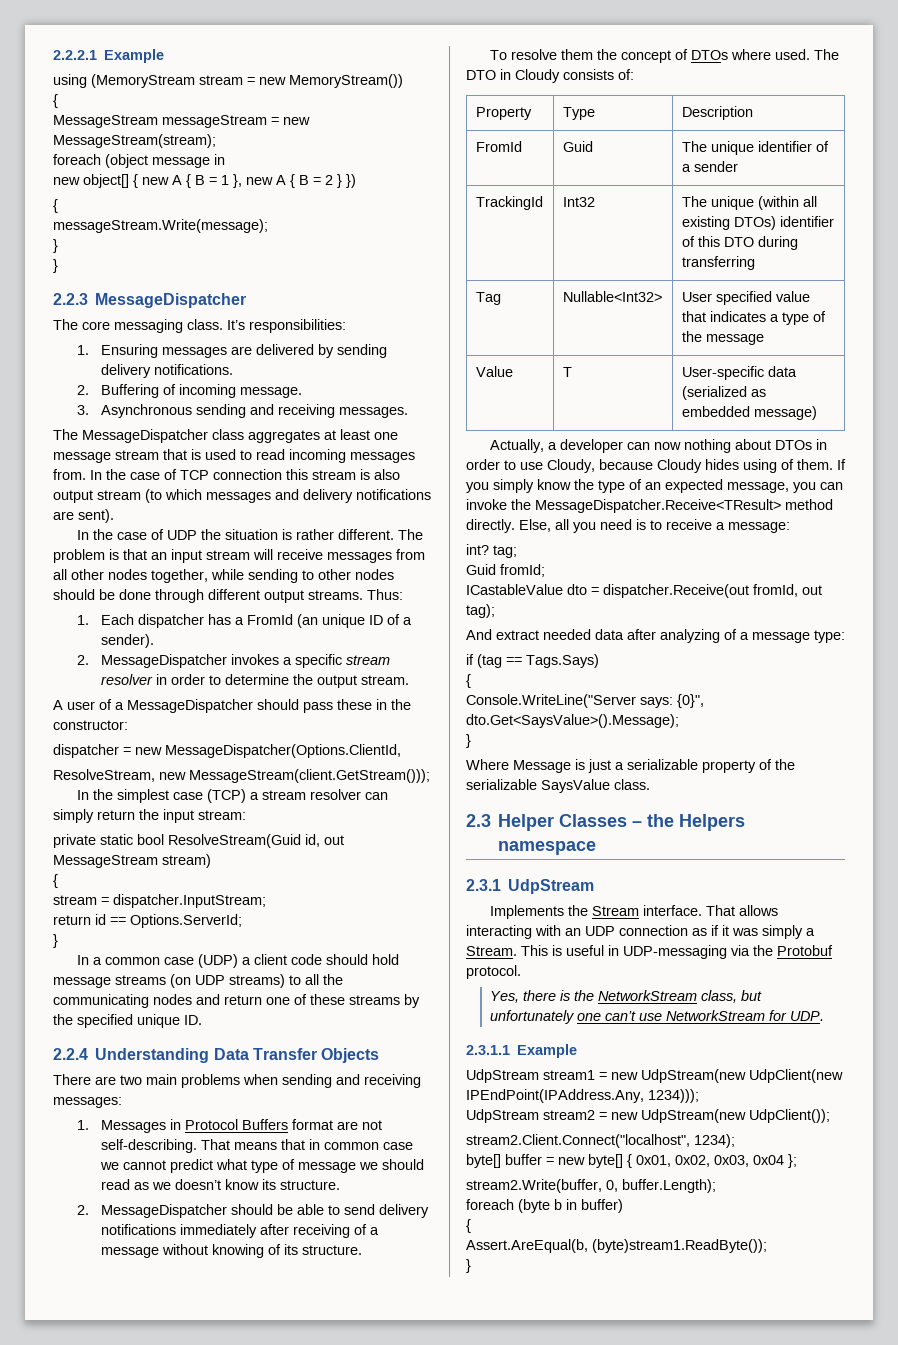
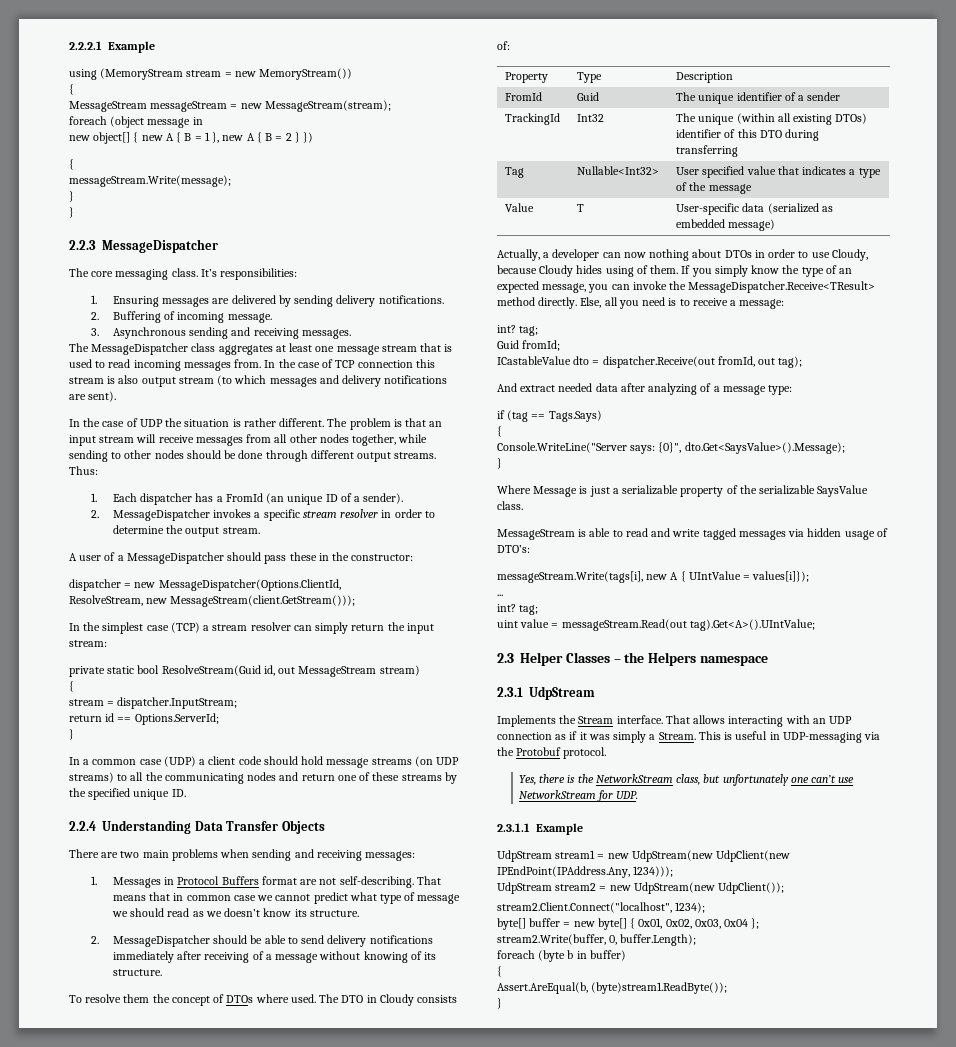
+ MessageStream is able to read and write tagged messages via hidden usage of DTO’s:
+ messageStream.Write(tags[i], new A { UIntValue = values[i]});
+ ...
+ int? tag;
+ uint value = messageStream.Read(out tag).Get<A>().UIntValue;

